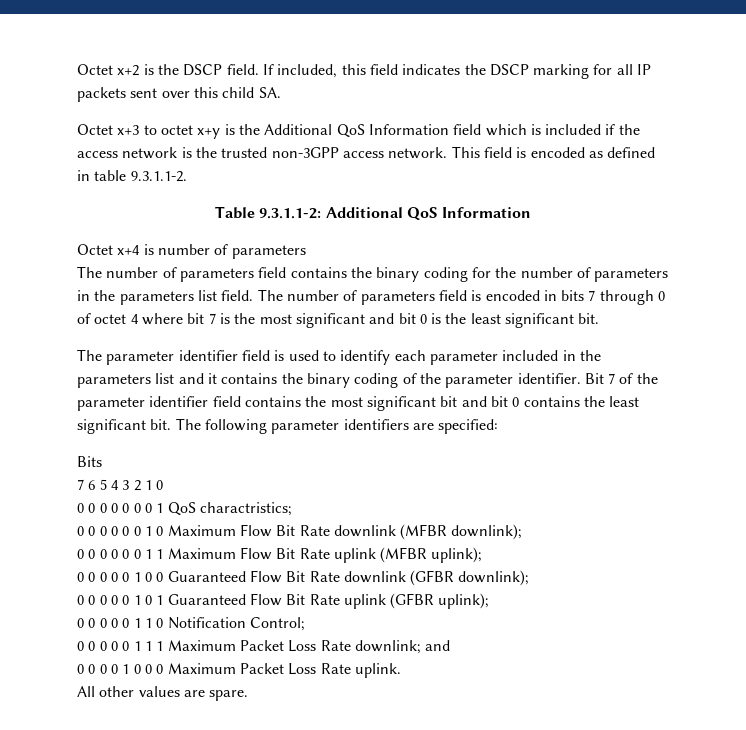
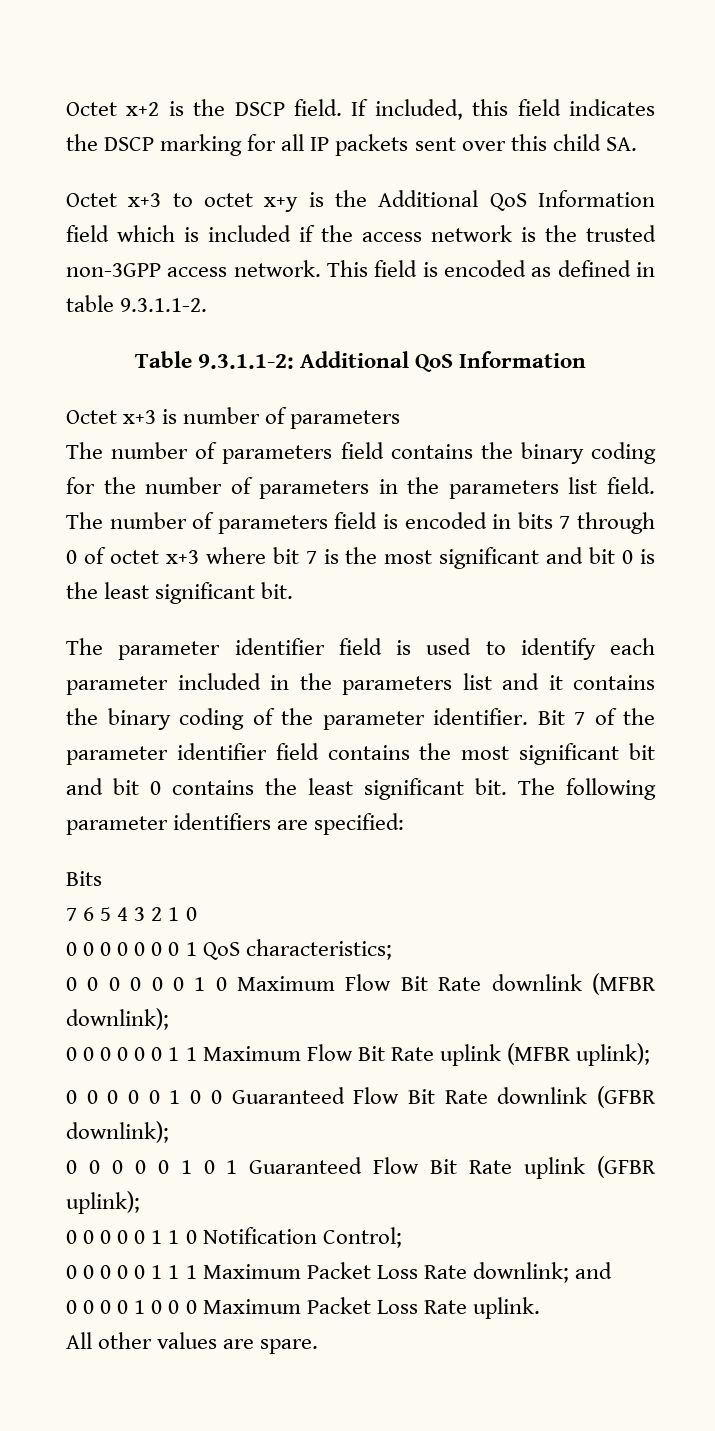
- Octet x+4 is number of parameters
+ Octet x+3 is number of parameters
- The number of parameters field is encoded in bits 7 through 0 of octet 4 where bit 7 is the most significant and bit 0 is the least significant bit.
+ The number of parameters field is encoded in bits 7 through 0 of octet x+3 where bit 7 is the most significant and bit 0 is the least significant bit.
- 0 0 0 0 0 0 0 1 QoS charactristics;
+ 0 0 0 0 0 0 0 1 QoS characteristics;

